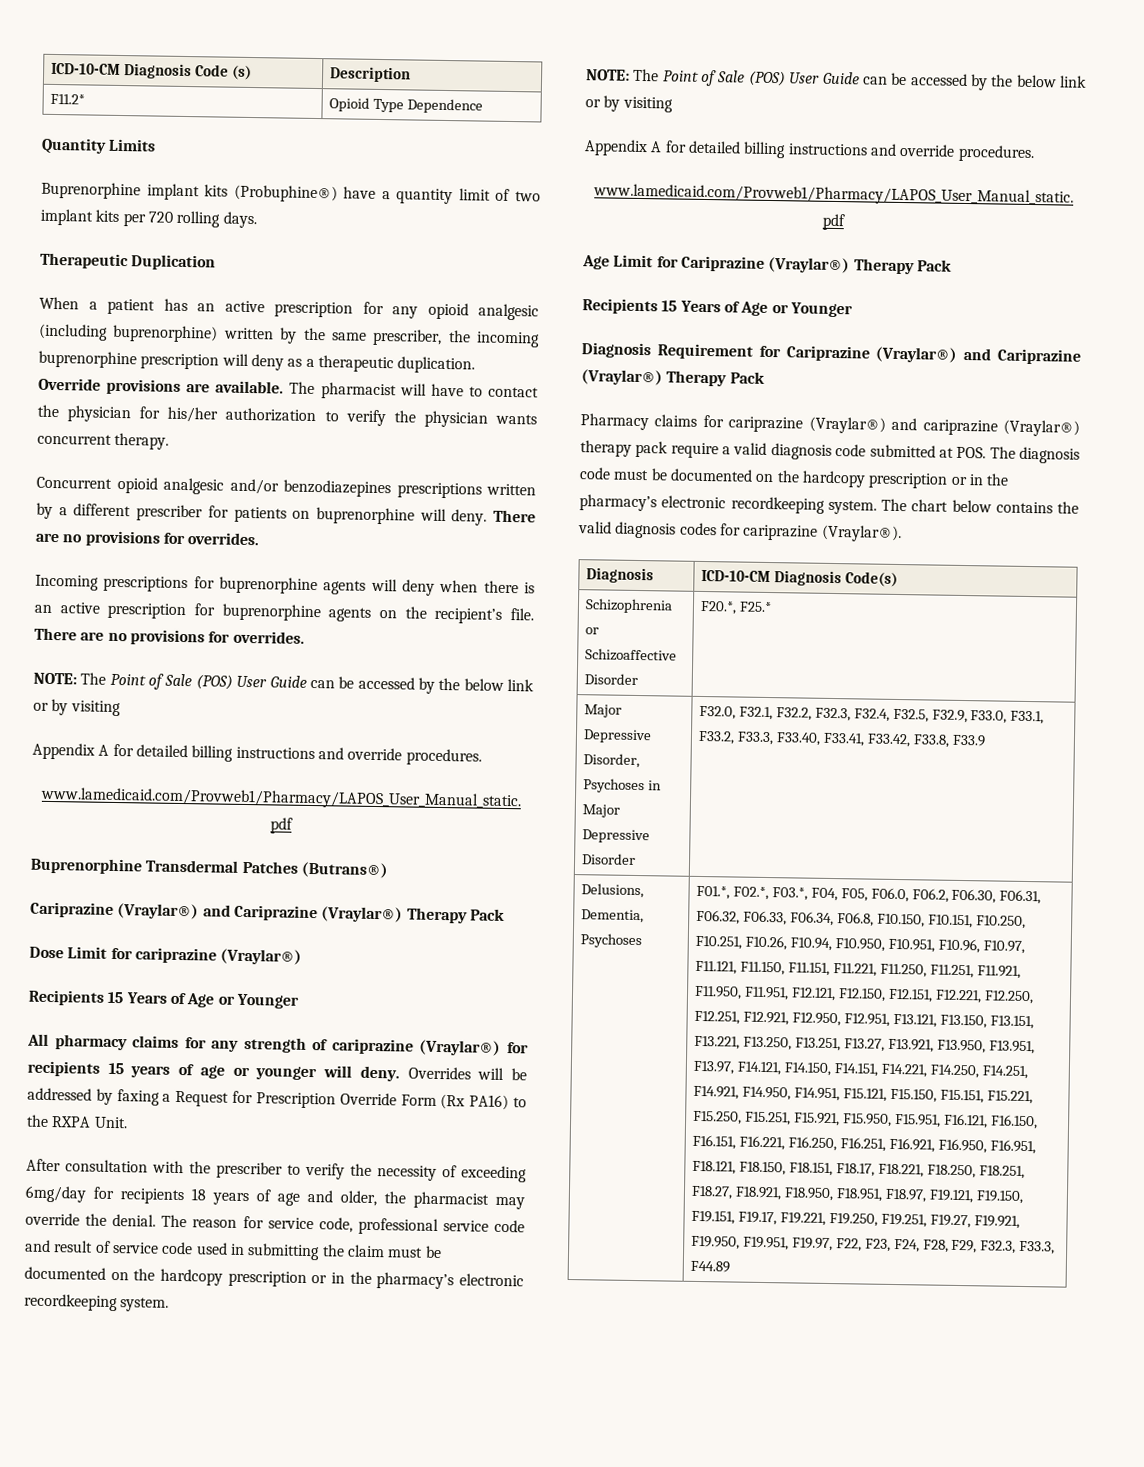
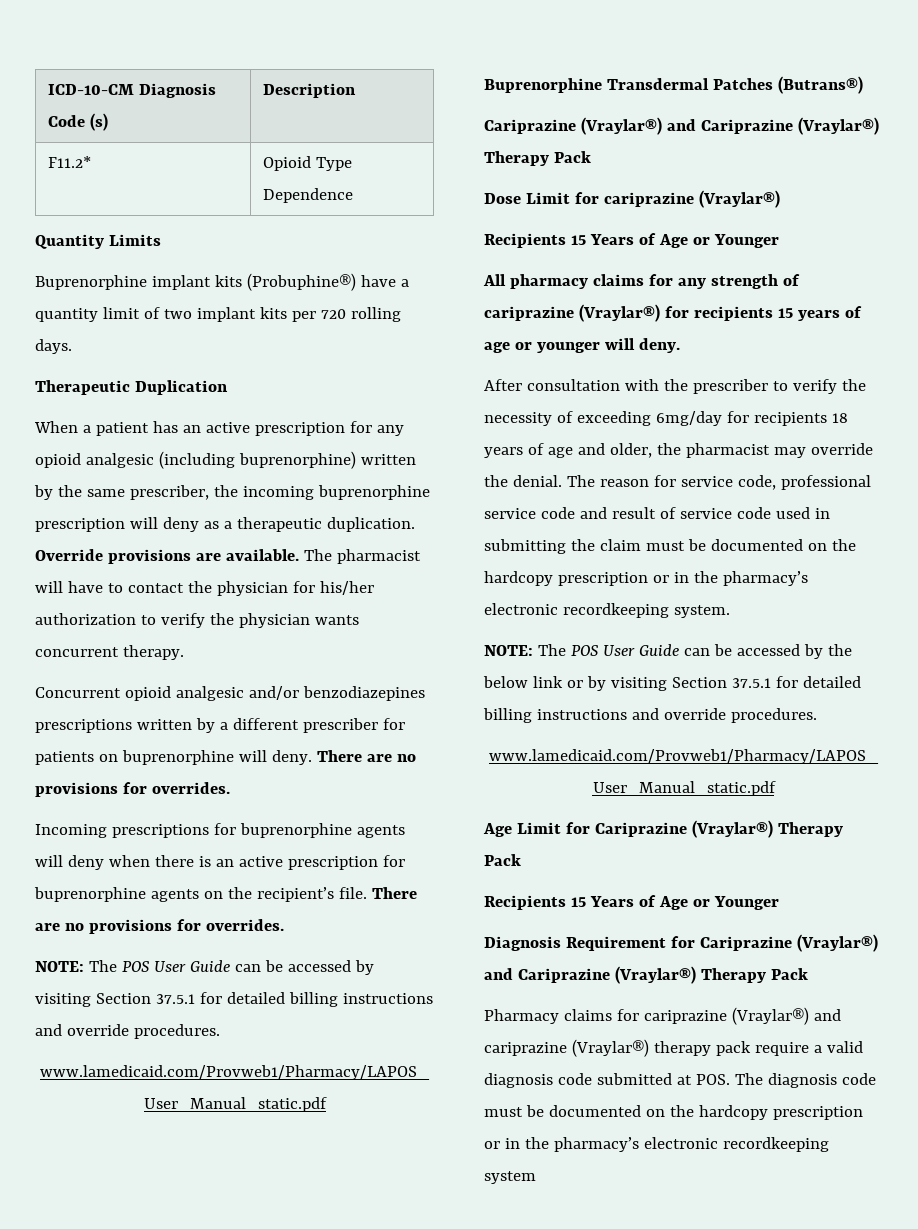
  Incoming prescriptions for buprenorphine agents will deny when there is an active prescription for buprenorphine agents on the recipient’s file. There are no provisions for overrides.
- NOTE: The Point of Sale (POS) User Guide can be accessed by the below link or by visiting
- Appendix A for detailed billing instructions and override procedures.
+ NOTE: The POS User Guide can be accessed by visiting Section 37.5.1 for detailed billing instructions and override procedures.
- Overrides will be addressed by faxing a Request for Prescription Override Form (Rx PA16) to the RXPA Unit.
  The reason for service code, professional service code and result of service code used in submitting the claim must be documented on the hardcopy prescription or in the pharmacy’s electronic recordkeeping system.
- NOTE: The Point of Sale (POS) User Guide can be accessed by the below link or by visiting
- Appendix A for detailed billing instructions and override procedures.
+ NOTE: The POS User Guide can be accessed by the below link or by visiting Section 37.5.1 for detailed billing instructions and override procedures.
- Pharmacy claims for cariprazine (Vraylar®) and cariprazine (Vraylar®) therapy pack require a valid diagnosis code submitted at POS. The diagnosis code must be documented on the hardcopy prescription or in the pharmacy’s electronic recordkeeping system. The chart below contains the valid diagnosis codes for cariprazine (Vraylar®).
- Diagnosis | ICD-10-CM Diagnosis Code(s)
- Schizophrenia or Schizoaffective Disorder | F20.*, F25.*
- Major Depressive Disorder, Psychoses in Major Depressive Disorder | F32.0, F32.1, F32.2, F32.3, F32.4, F32.5, F32.9, F33.0, F33.1, F33.2, F33.3, F33.40, F33.41, F33.42, F33.8, F33.9
- Delusions, Dementia, Psychoses | F01.*, F02.*, F03.*, F04, F05, F06.0, F06.2, F06.30, F06.31, F06.32, F06.33, F06.34, F06.8, F10.150, F10.151, F10.250, F10.251, F10.26, F10.94, F10.950, F10.951, F10.96, F10.97, F11.121, F11.150, F11.151, F11.221, F11.250, F11.251, F11.921, F11.950, F11.951, F12.121, F12.150, F12.151, F12.221, F12.250, F12.251, F12.921, F12.950, F12.951, F13.121, F13.150, F13.151, F13.221, F13.250, F13.251, F13.27, F13.921, F13.950, F13.951, F13.97, F14.121, F14.150, F14.151, F14.221, F14.250, F14.251, F14.921, F14.950, F14.951, F15.121, F15.150, F15.151, F15.221, F15.250, F15.251, F15.921, F15.950, F15.951, F16.121, F16.150, F16.151, F16.221, F16.250, F16.251, F16.921, F16.950, F16.951, F18.121, F18.150, F18.151, F18.17, F18.221, F18.250, F18.251, F18.27, F18.921, F18.950, F18.951, F18.97, F19.121, F19.150, F19.151, F19.17, F19.221, F19.250, F19.251, F19.27, F19.921, F19.950, F19.951, F19.97, F22, F23, F24, F28, F29, F32.3, F33.3, F44.89
+ Pharmacy claims for cariprazine (Vraylar®) and cariprazine (Vraylar®) therapy pack require a valid diagnosis code submitted at POS. The diagnosis code must be documented on the hardcopy prescription or in the pharmacy’s electronic recordkeeping system

